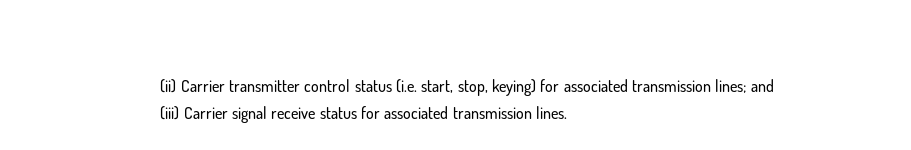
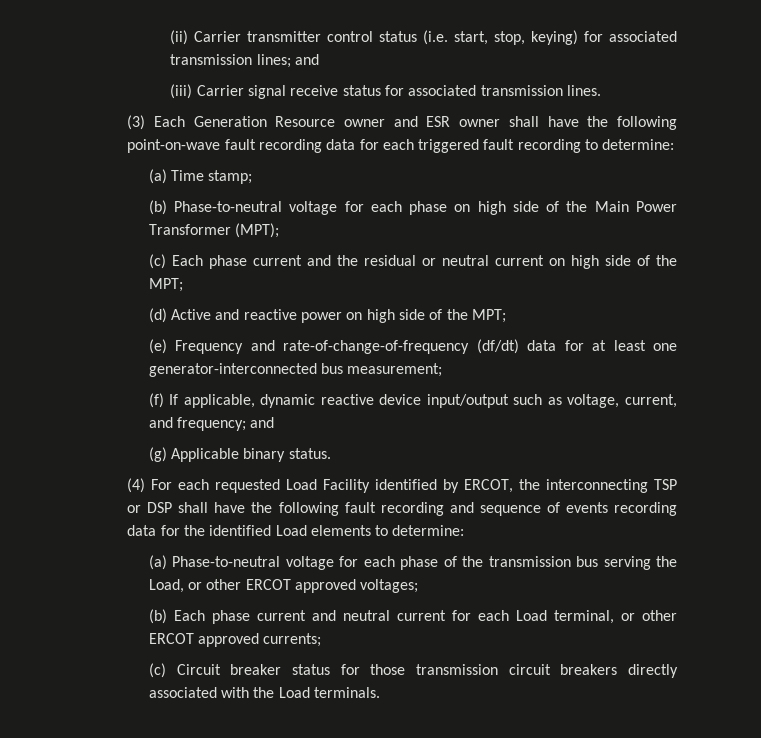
+ (3) Each Generation Resource owner and ESR owner shall have the following point-on-wave fault recording data for each triggered fault recording to determine:
+ (a) Time stamp;
+ (b) Phase-to-neutral voltage for each phase on high side of the Main Power Transformer (MPT);
+ (c) Each phase current and the residual or neutral current on high side of the MPT;
+ (d) Active and reactive power on high side of the MPT;
+ (e) Frequency and rate-of-change-of-frequency (df/dt) data for at least one generator-interconnected bus measurement;
+ (f) If applicable, dynamic reactive device input/output such as voltage, current, and frequency; and
+ (g) Applicable binary status.
+ (4) For each requested Load Facility identified by ERCOT, the interconnecting TSP or DSP shall have the following fault recording and sequence of events recording data for the identified Load elements to determine:
+ (a) Phase-to-neutral voltage for each phase of the transmission bus serving the Load, or other ERCOT approved voltages;
+ (b) Each phase current and neutral current for each Load terminal, or other ERCOT approved currents;
+ (c) Circuit breaker status for those transmission circuit breakers directly associated with the Load terminals.

